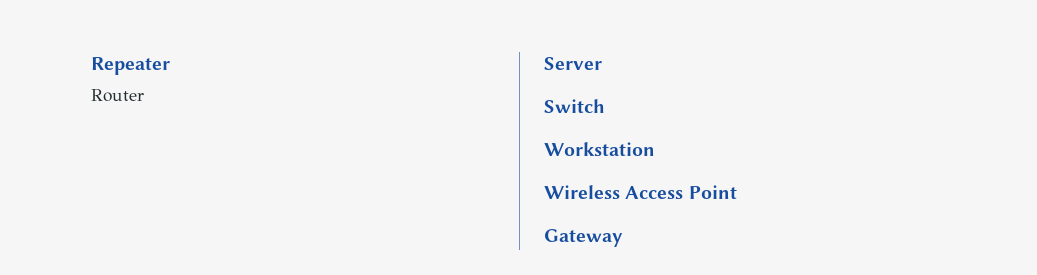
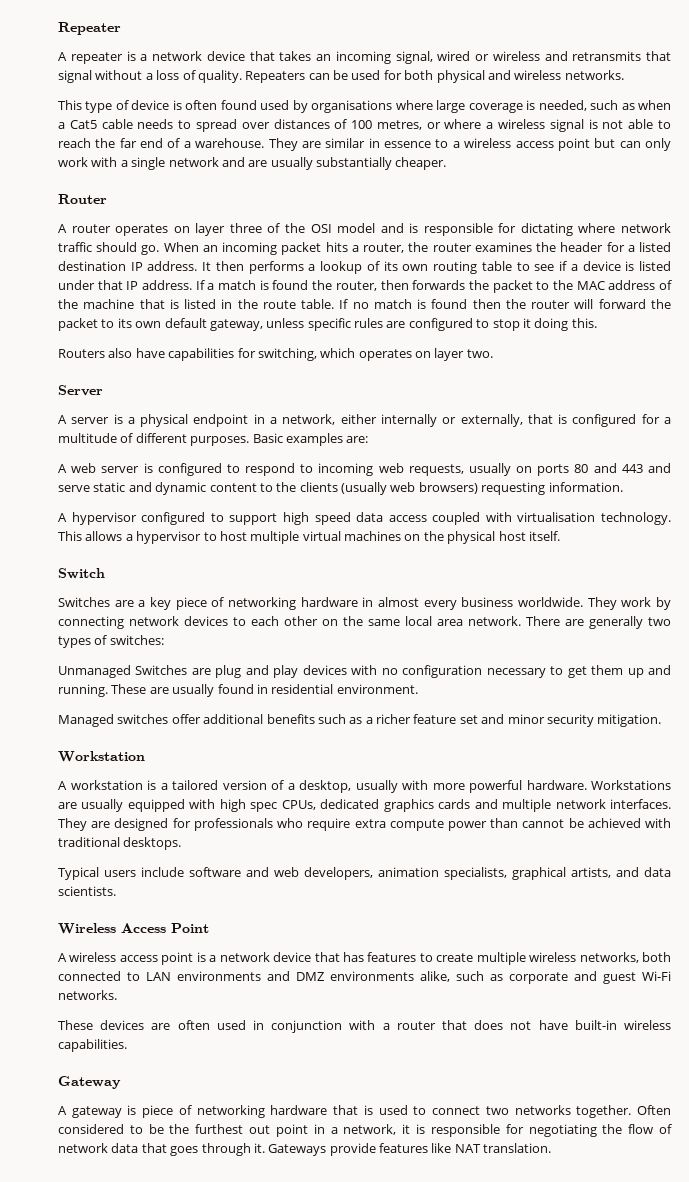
+ A repeater is a network device that takes an incoming signal, wired or wireless and retransmits that signal without a loss of quality. Repeaters can be used for both physical and wireless networks.
+ This type of device is often found used by organisations where large coverage is needed, such as when a Cat5 cable needs to spread over distances of 100 metres, or where a wireless signal is not able to reach the far end of a warehouse. They are similar in essence to a wireless access point but can only work with a single network and are usually substantially cheaper.
  Router
+ A router operates on layer three of the OSI model and is responsible for dictating where network traffic should go. When an incoming packet hits a router, the router examines the header for a listed destination IP address. It then performs a lookup of its own routing table to see if a device is listed under that IP address. If a match is found the router, then forwards the packet to the MAC address of the machine that is listed in the route table. If no match is found then the router will forward the packet to its own default gateway, unless specific rules are configured to stop it doing this.
+ Routers also have capabilities for switching, which operates on layer two.
  Server
+ A server is a physical endpoint in a network, either internally or externally, that is configured for a multitude of different purposes. Basic examples are:
+ A web server is configured to respond to incoming web requests, usually on ports 80 and 443 and serve static and dynamic content to the clients (usually web browsers) requesting information.
+ A hypervisor configured to support high speed data access coupled with virtualisation technology. This allows a hypervisor to host multiple virtual machines on the physical host itself.
  Switch
+ Switches are a key piece of networking hardware in almost every business worldwide. They work by connecting network devices to each other on the same local area network. There are generally two types of switches:
+ Unmanaged Switches are plug and play devices with no configuration necessary to get them up and running. These are usually found in residential environment.
+ Managed switches offer additional benefits such as a richer feature set and minor security mitigation.
  Workstation
+ A workstation is a tailored version of a desktop, usually with more powerful hardware. Workstations are usually equipped with high spec CPUs, dedicated graphics cards and multiple network interfaces. They are designed for professionals who require extra compute power than cannot be achieved with traditional desktops.
+ Typical users include software and web developers, animation specialists, graphical artists, and data scientists.
  Wireless Access Point
+ A wireless access point is a network device that has features to create multiple wireless networks, both connected to LAN environments and DMZ environments alike, such as corporate and guest Wi-Fi networks.
+ These devices are often used in conjunction with a router that does not have built-in wireless capabilities.
  Gateway
+ A gateway is piece of networking hardware that is used to connect two networks together. Often considered to be the furthest out point in a network, it is responsible for negotiating the flow of network data that goes through it. Gateways provide features like NAT translation.

